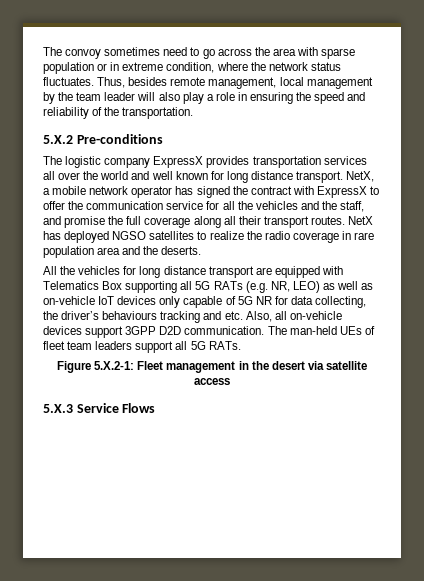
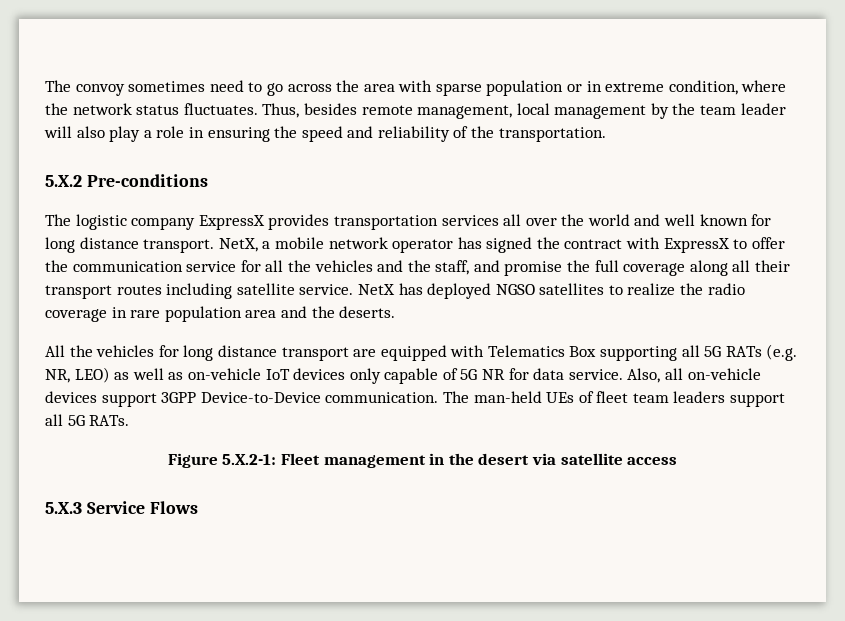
- NetX, a mobile network operator has signed the contract with ExpressX to offer the communication service for all the vehicles and the staff, and promise the full coverage along all their transport routes.
+ NetX, a mobile network operator has signed the contract with ExpressX to offer the communication service for all the vehicles and the staff, and promise the full coverage along all their transport routes including satellite service.
- All the vehicles for long distance transport are equipped with Telematics Box supporting all 5G RATs (e.g. NR, LEO) as well as on-vehicle IoT devices only capable of 5G NR for data collecting, the driver’s behaviours tracking and etc. Also, all on-vehicle devices support 3GPP D2D communication.
+ All the vehicles for long distance transport are equipped with Telematics Box supporting all 5G RATs (e.g. NR, LEO) as well as on-vehicle IoT devices only capable of 5G NR for data service. Also, all on-vehicle devices support 3GPP Device-to-Device communication.

